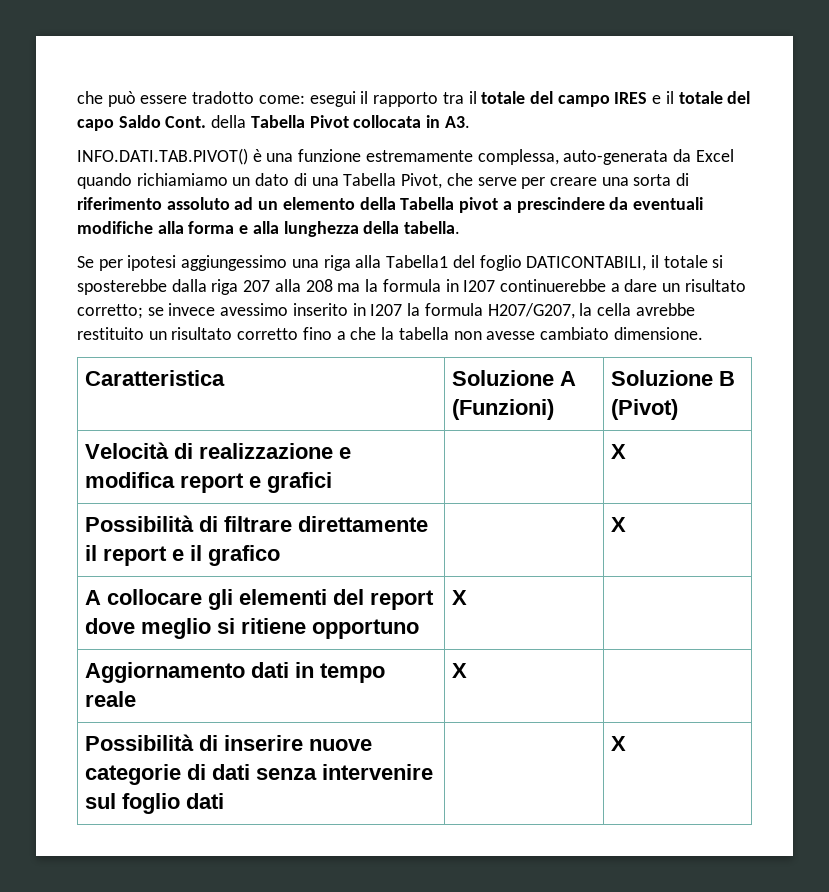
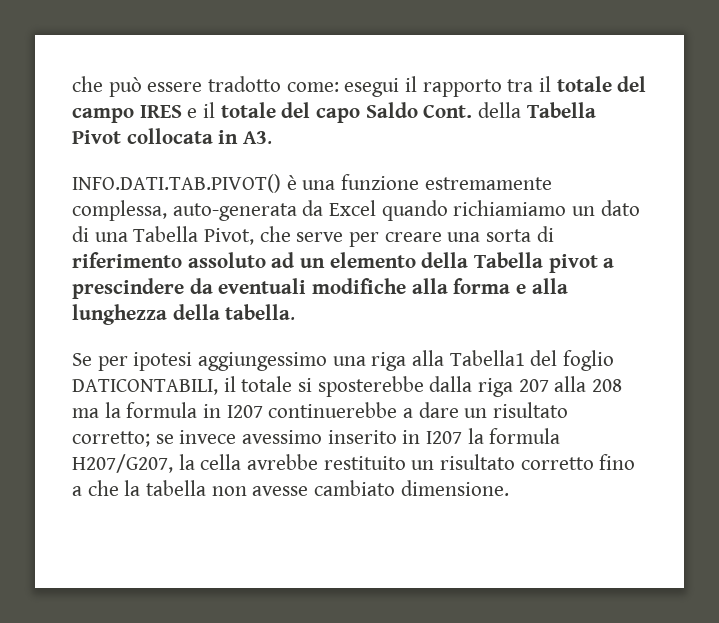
- Caratteristica | Soluzione A (Funzioni) | Soluzione B (Pivot)
- Velocità di realizzazione e modifica report e grafici | | X
- Possibilità di filtrare direttamente il report e il grafico | | X
- A collocare gli elementi del report dove meglio si ritiene opportuno | X |
- Aggiornamento dati in tempo reale | X |
- Possibilità di inserire nuove categorie di dati senza intervenire sul foglio dati | | X

